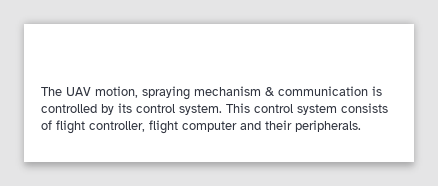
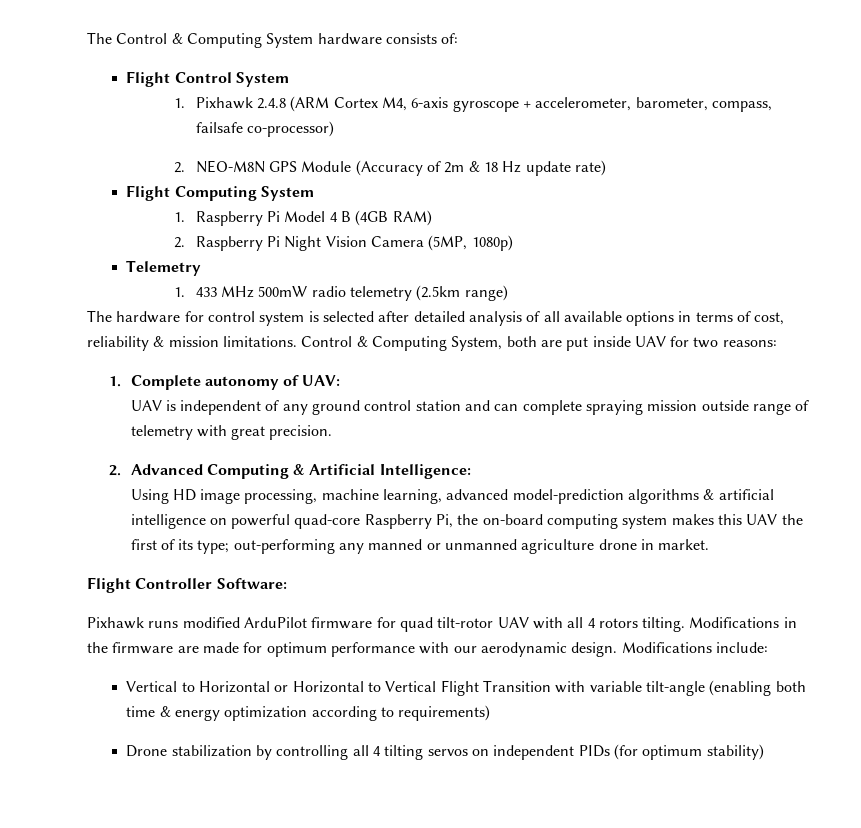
- The UAV motion, spraying mechanism & communication is controlled by its control system. This control system consists of flight controller, flight computer and their peripherals.
+ The Control & Computing System hardware consists of:
+ Flight Control System
+ 1. Pixhawk 2.4.8 (ARM Cortex M4, 6-axis gyroscope + accelerometer, barometer, compass, failsafe co-processor)
+ 2. NEO-M8N GPS Module (Accuracy of 2m & 18 Hz update rate)
+ Flight Computing System
+ 1. Raspberry Pi Model 4 B (4GB RAM)
+ 2. Raspberry Pi Night Vision Camera (5MP, 1080p)
+ Telemetry
+ 1. 433 MHz 500mW radio telemetry (2.5km range)
+ The hardware for control system is selected after detailed analysis of all available options in terms of cost, reliability & mission limitations. Control & Computing System, both are put inside UAV for two reasons:
+ 1. Complete autonomy of UAV:
+ UAV is independent of any ground control station and can complete spraying mission outside range of telemetry with great precision.
+ 2. Advanced Computing & Artificial Intelligence:
+ Using HD image processing, machine learning, advanced model-prediction algorithms & artificial intelligence on powerful quad-core Raspberry Pi, the on-board computing system makes this UAV the first of its type; out-performing any manned or unmanned agriculture drone in market.
+ Flight Controller Software:
+ Pixhawk runs modified ArduPilot firmware for quad tilt-rotor UAV with all 4 rotors tilting. Modifications in the firmware are made for optimum performance with our aerodynamic design. Modifications include:
+ Vertical to Horizontal or Horizontal to Vertical Flight Transition with variable tilt-angle (enabling both time & energy optimization according to requirements)
+ Drone stabilization by controlling all 4 tilting servos on independent PIDs (for optimum stability)

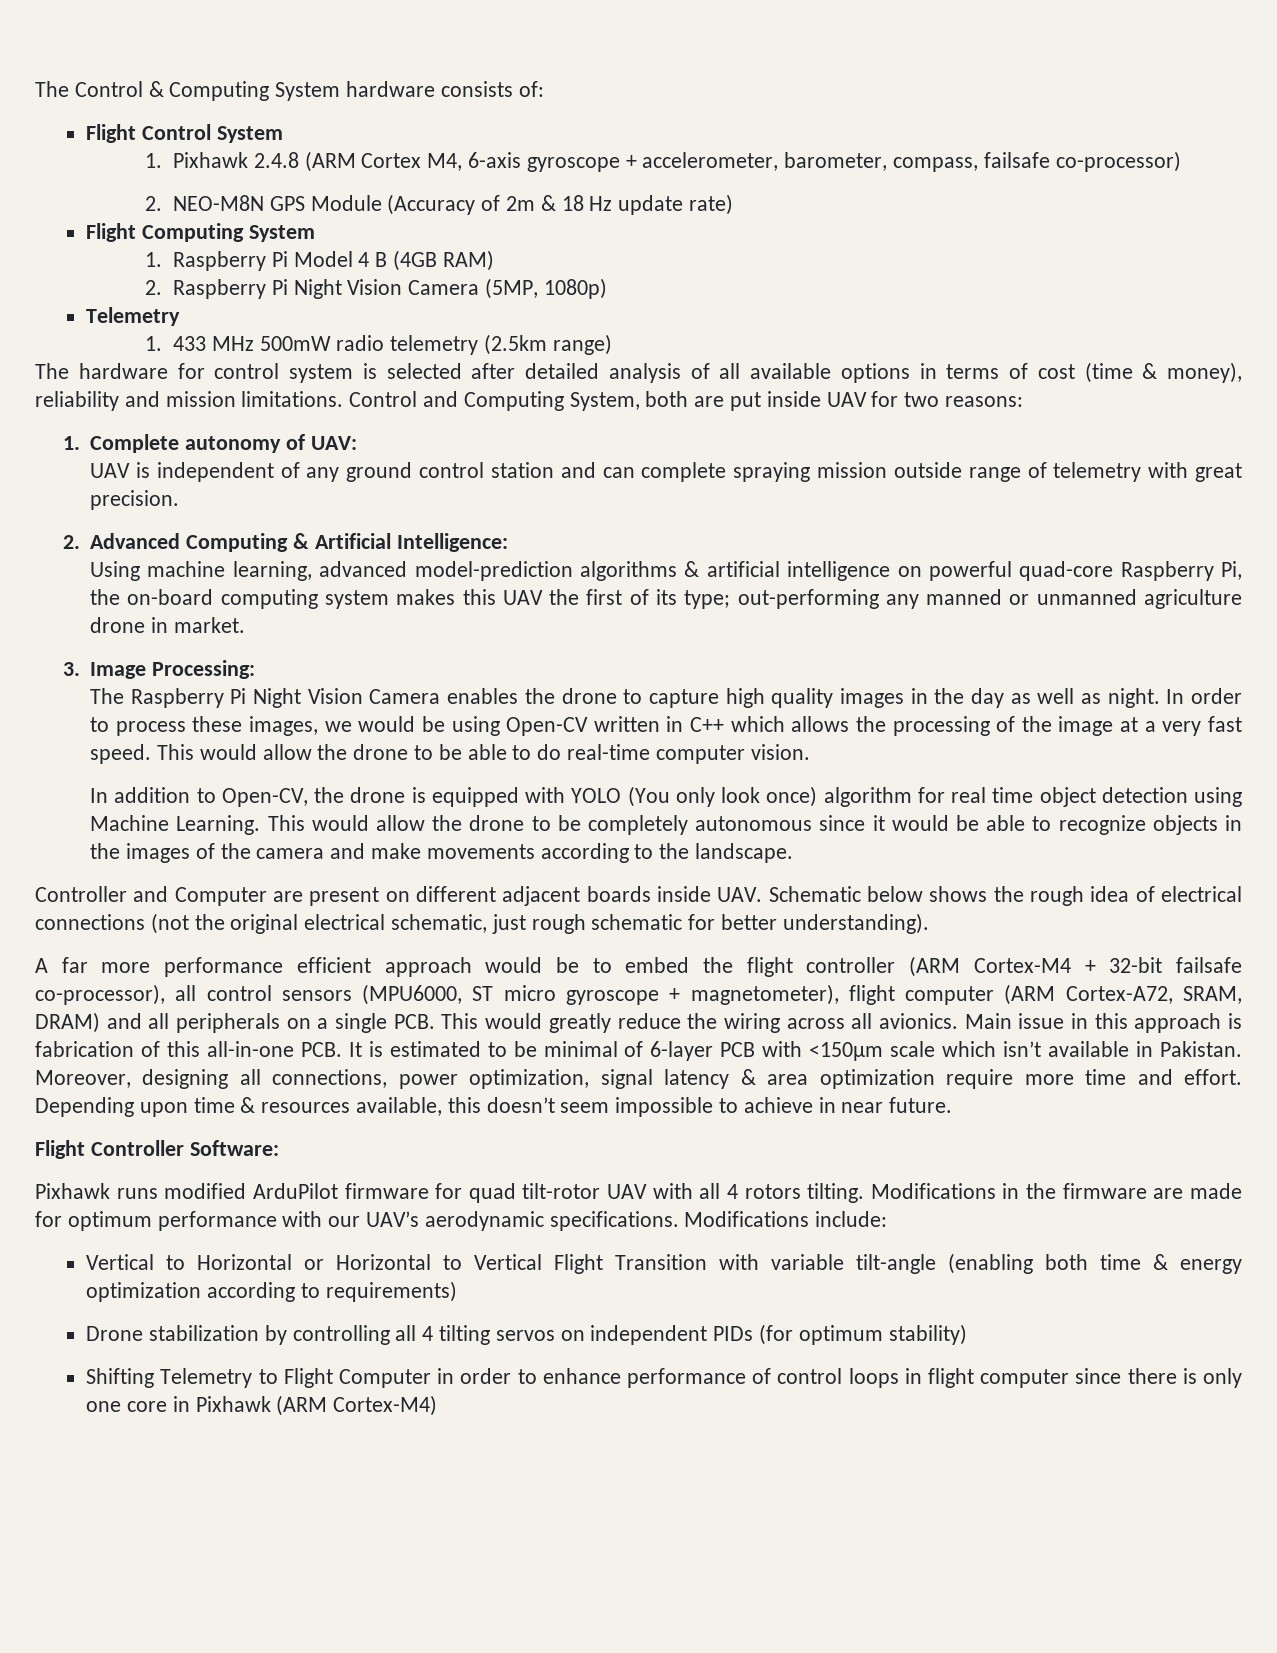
- The hardware for control system is selected after detailed analysis of all available options in terms of cost, reliability & mission limitations.
+ The hardware for control system is selected after detailed analysis of all available options in terms of cost (time & money), reliability and mission limitations.
- Control & Computing System, both are put inside UAV for two reasons:
+ Control and Computing System, both are put inside UAV for two reasons:
- Using HD image processing, machine learning, advanced model-prediction algorithms & artificial intelligence on powerful quad-core Raspberry Pi, the on-board computing system makes this UAV the first of its type; out-performing any manned or unmanned agriculture drone in market.
+ Using machine learning, advanced model-prediction algorithms & artificial intelligence on powerful quad-core Raspberry Pi, the on-board computing system makes this UAV the first of its type; out-performing any manned or unmanned agriculture drone in market.
+ 3. Image Processing:
+ The Raspberry Pi Night Vision Camera enables the drone to capture high quality images in the day as well as night. In order to process these images, we would be using Open-CV written in C++ which allows the processing of the image at a very fast speed. This would allow the drone to be able to do real-time computer vision.
+ In addition to Open-CV, the drone is equipped with YOLO (You only look once) algorithm for real time object detection using Machine Learning. This would allow the drone to be completely autonomous since it would be able to recognize objects in the images of the camera and make movements according to the landscape.
+ Controller and Computer are present on different adjacent boards inside UAV. Schematic below shows the rough idea of electrical connections (not the original electrical schematic, just rough schematic for better understanding).
+ A far more performance efficient approach would be to embed the flight controller (ARM Cortex-M4 + 32-bit failsafe co-processor), all control sensors (MPU6000, ST micro gyroscope + magnetometer), flight computer (ARM Cortex-A72, SRAM, DRAM) and all peripherals on a single PCB. This would greatly reduce the wiring across all avionics. Main issue in this approach is fabrication of this all-in-one PCB. It is estimated to be minimal of 6-layer PCB with <150µm scale which isn’t available in Pakistan. Moreover, designing all connections, power optimization, signal latency & area optimization require more time and effort. Depending upon time & resources available, this doesn’t seem impossible to achieve in near future.
- Modifications in the firmware are made for optimum performance with our aerodynamic design.
+ Modifications in the firmware are made for optimum performance with our UAV’s aerodynamic specifications.
+ Shifting Telemetry to Flight Computer in order to enhance performance of control loops in flight computer since there is only one core in Pixhawk (ARM Cortex-M4)

